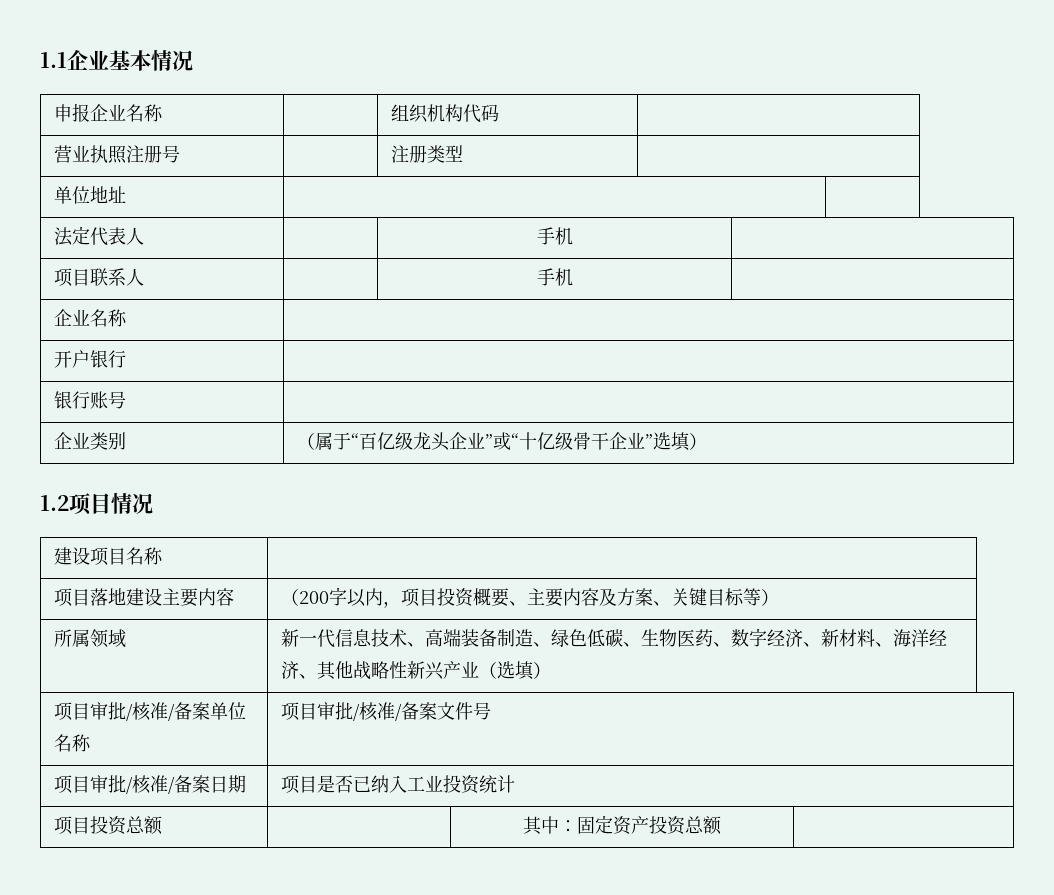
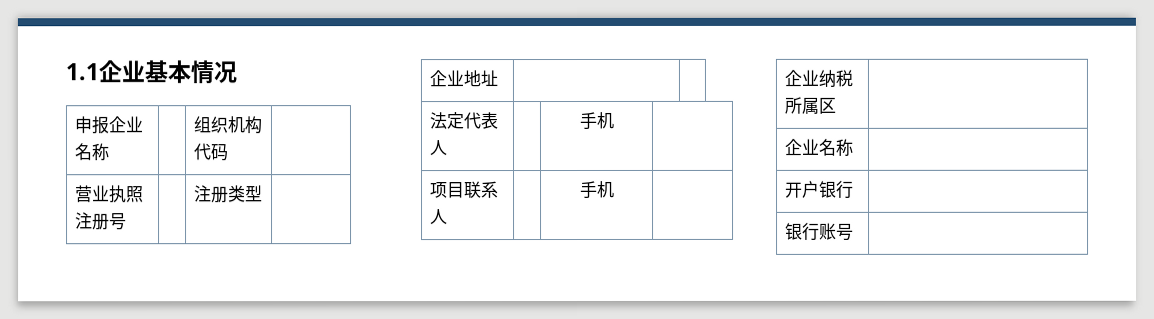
- 单位地址 | |
+ 企业地址 | |
+ 企业纳税所属区 |
- 企业类别 | （属于“百亿级龙头企业”或“十亿级骨干企业”选填）
- 1.2项目情况
- 建设项目名称 |
- 项目落地建设主要内容 | （200字以内，项目投资概要、主要内容及方案、关键目标等）
- 所属领域 | 新一代信息技术、高端装备制造、绿色低碳、生物医药、数字经济、新材料、海洋经济、其他战略性新兴产业（选填）
- 项目审批/核准/备案单位名称 | 项目审批/核准/备案文件号
- 项目审批/核准/备案日期 | 项目是否已纳入工业投资统计
- 项目投资总额 | | 其中：固定资产投资总额 |

